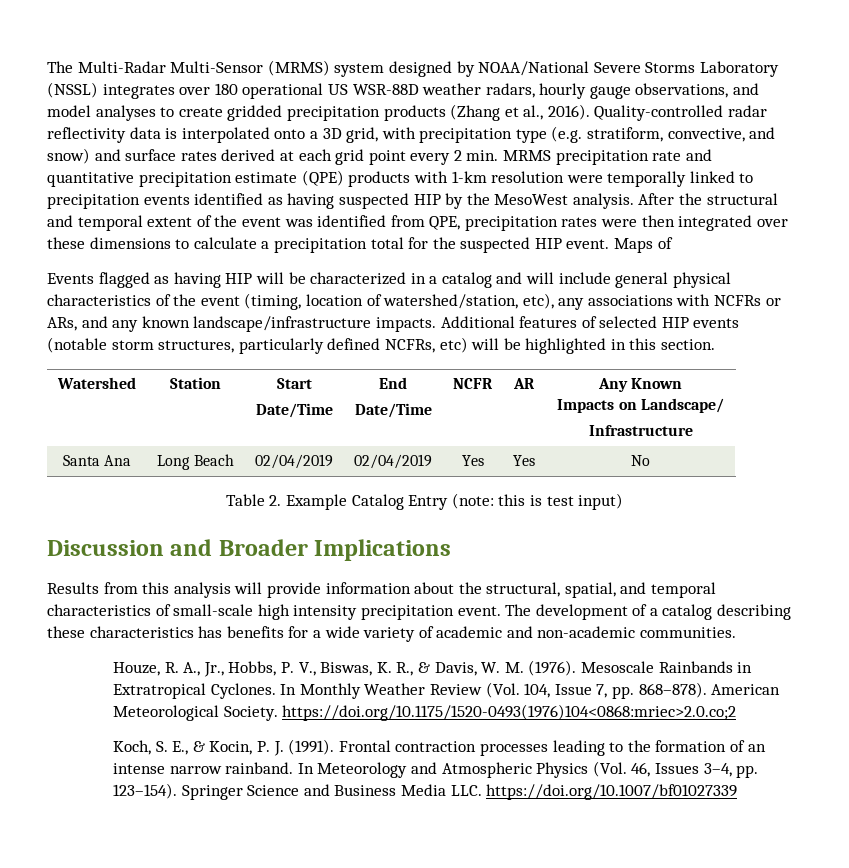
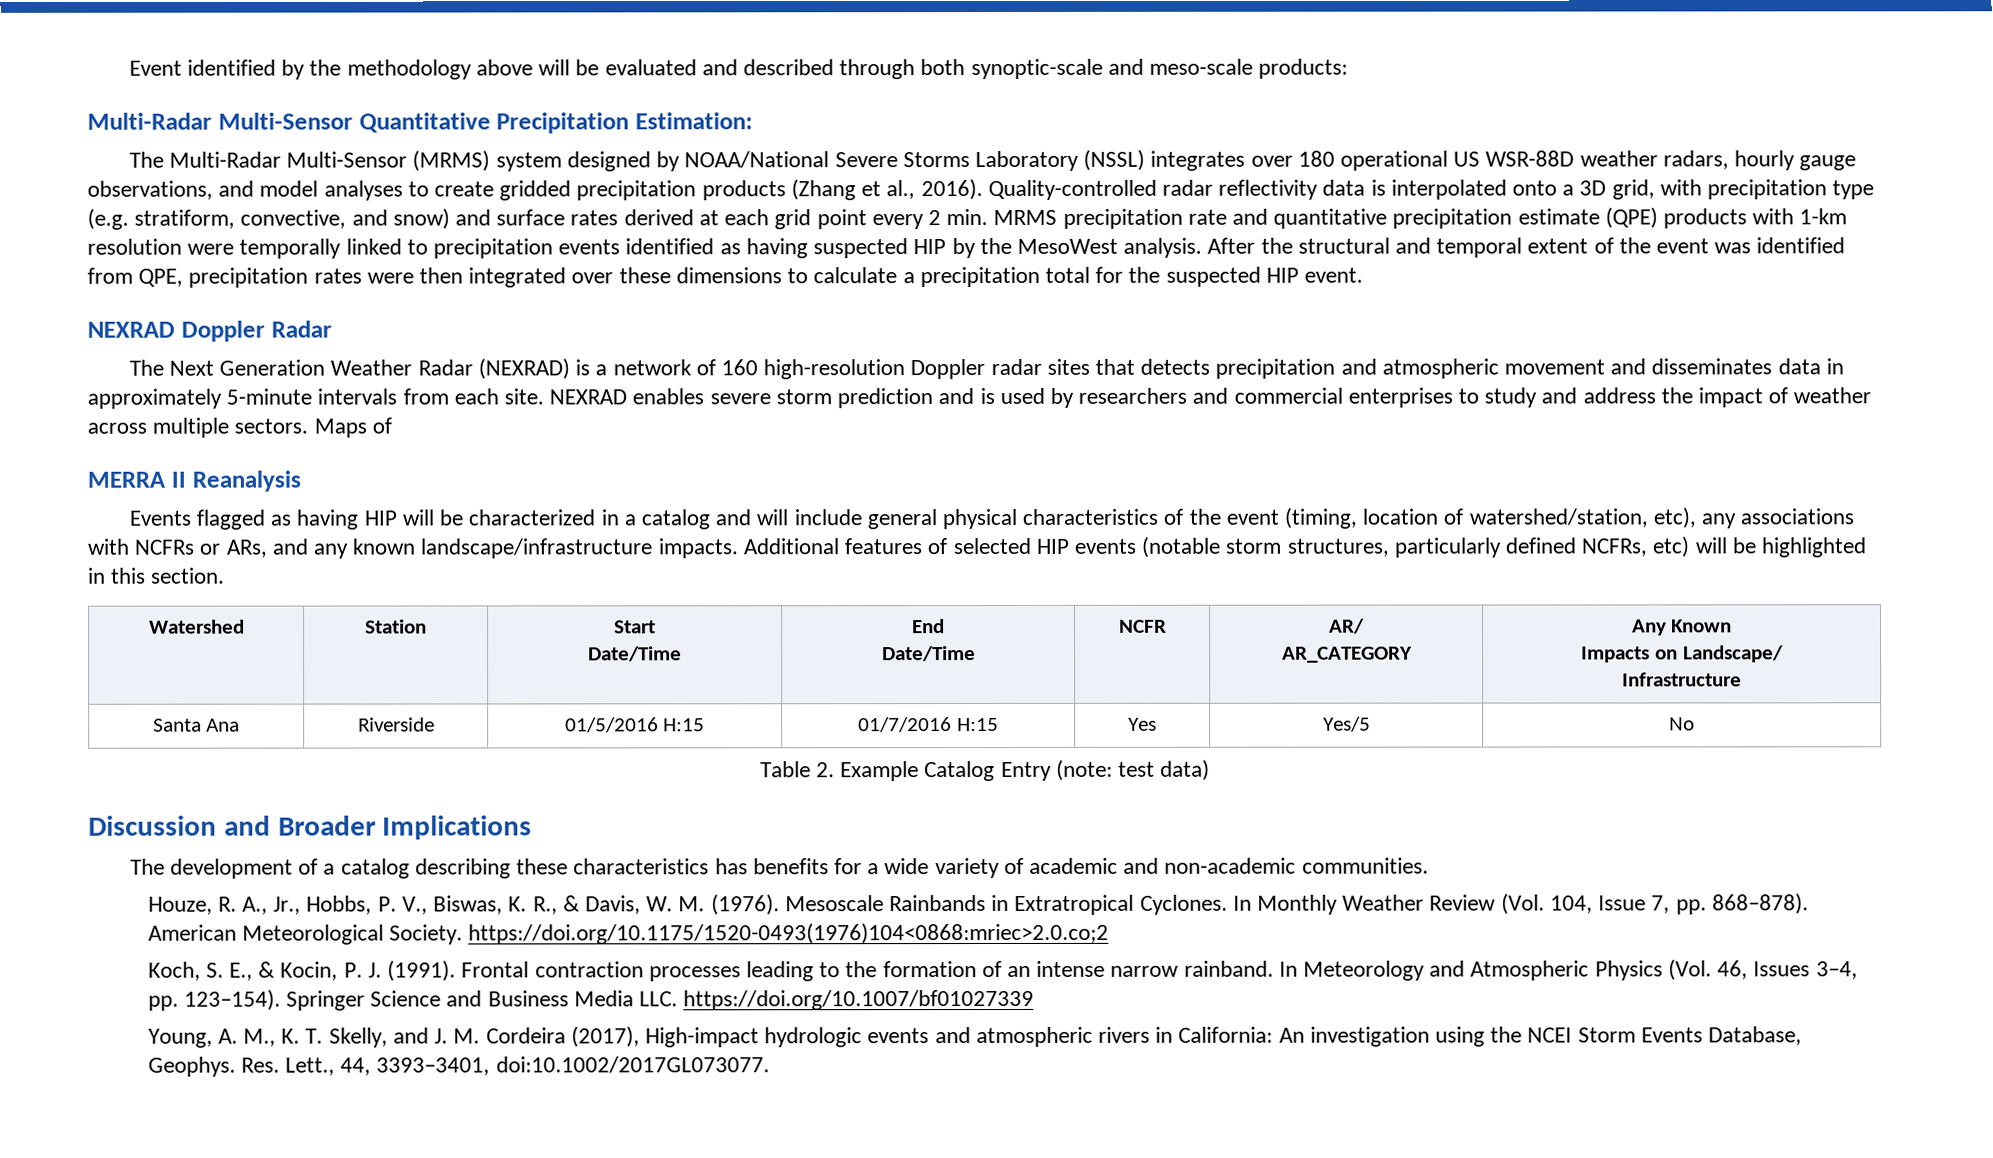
+ Event identified by the methodology above will be evaluated and described through both synoptic-scale and meso-scale products:
+ Multi-Radar Multi-Sensor Quantitative Precipitation Estimation:
- After the structural and temporal extent of the event was identified from QPE, precipitation rates were then integrated over these dimensions to calculate a precipitation total for the suspected HIP event. Maps of
+ After the structural and temporal extent of the event was identified from QPE, precipitation rates were then integrated over these dimensions to calculate a precipitation total for the suspected HIP event.
+ NEXRAD Doppler Radar
+ The Next Generation Weather Radar (NEXRAD) is a network of 160 high-resolution Doppler radar sites that detects precipitation and atmospheric movement and disseminates data in approximately 5-minute intervals from each site. NEXRAD enables severe storm prediction and is used by researchers and commercial enterprises to study and address the impact of weather across multiple sectors. Maps of
+ MERRA II Reanalysis
  Watershed | Station | Start
  Date/Time | End
- Date/Time | NCFR | AR | Any Known
+ Date/Time | NCFR | AR/
+ AR_CATEGORY | Any Known
- Santa Ana | Long Beach | 02/04/2019 | 02/04/2019 | Yes | Yes | No
+ Santa Ana | Riverside | 01/5/2016 H:15 | 01/7/2016 H:15 | Yes | Yes/5 | No
- Table 2. Example Catalog Entry (note: this is test input)
+ Table 2. Example Catalog Entry (note: test data)
- Results from this analysis will provide information about the structural, spatial, and temporal characteristics of small-scale high intensity precipitation event.
+ Young, A. M., K. T. Skelly, and J. M. Cordeira (2017), High-impact hydrologic events and atmospheric rivers in California: An investigation using the NCEI Storm Events Database, Geophys. Res. Lett., 44, 3393–3401, doi:10.1002/2017GL073077.

